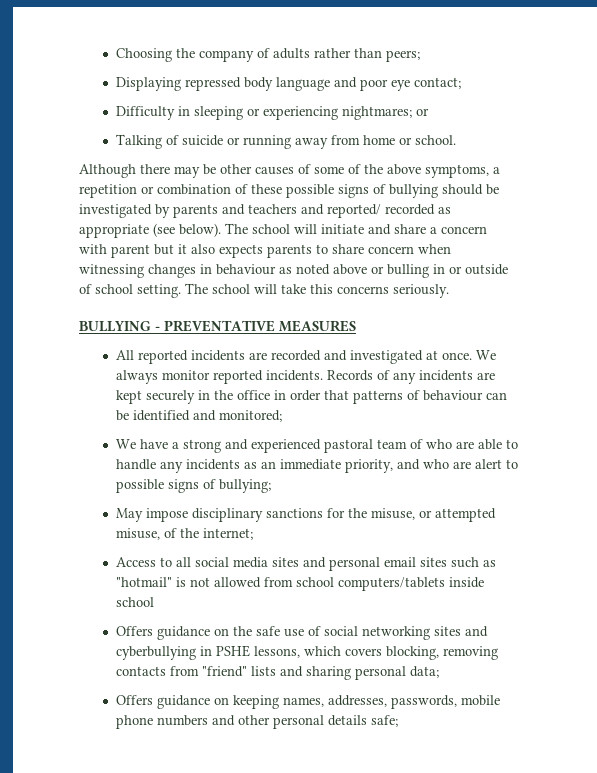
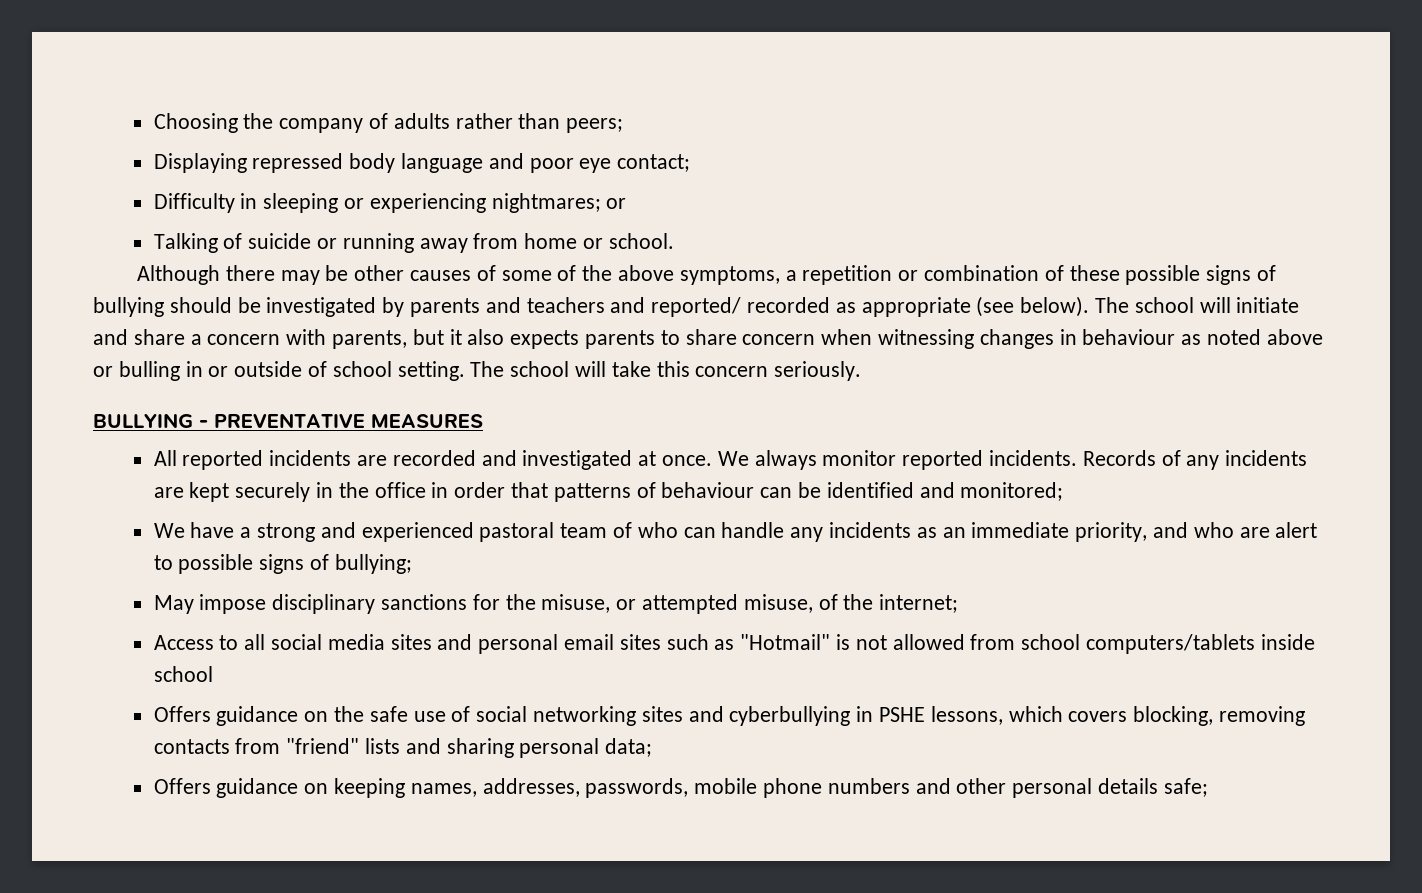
- The school will initiate and share a concern with parent but it also expects parents to share concern when witnessing changes in behaviour as noted above or bulling in or outside of school setting.
+ The school will initiate and share a concern with parents, but it also expects parents to share concern when witnessing changes in behaviour as noted above or bulling in or outside of school setting.
- The school will take this concerns seriously.
+ The school will take this concern seriously.
- We have a strong and experienced pastoral team of who are able to handle any incidents as an immediate priority, and who are alert to possible signs of bullying;
+ We have a strong and experienced pastoral team of who can handle any incidents as an immediate priority, and who are alert to possible signs of bullying;
- Access to all social media sites and personal email sites such as "hotmail" is not allowed from school computers/tablets inside school
+ Access to all social media sites and personal email sites such as "Hotmail" is not allowed from school computers/tablets inside school

